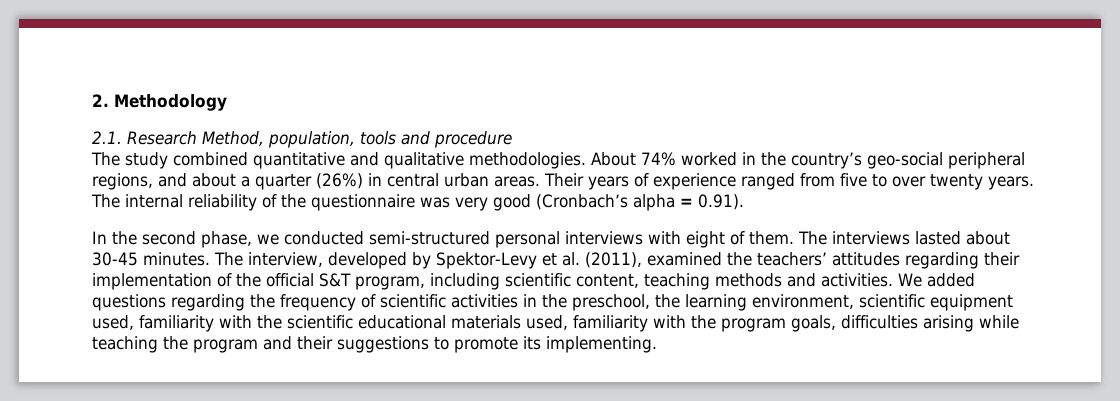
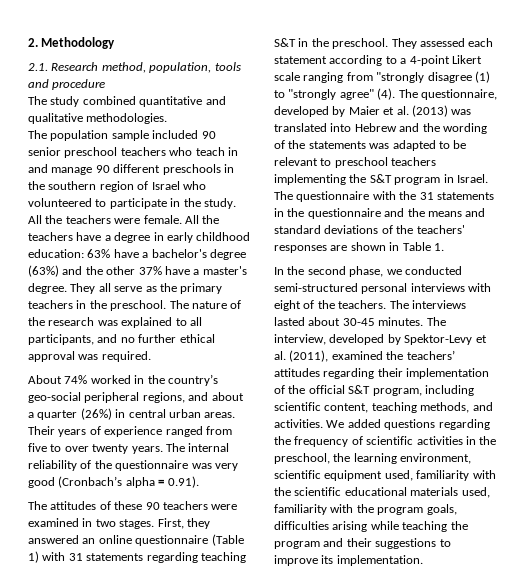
- 2.1. Research Method, population, tools and procedure
+ 2.1. Research method, population, tools and procedure
- The study combined quantitative and qualitative methodologies. About 74% worked in the country’s geo-social peripheral regions, and about a quarter (26%) in central urban areas.
+ The study combined quantitative and qualitative methodologies.
+ The population sample included 90 senior preschool teachers who teach in and manage 90 different preschools in the southern region of Israel who volunteered to participate in the study. All the teachers were female. All the teachers have a degree in early childhood education: 63% have a bachelor's degree (63%) and the other 37% have a master's degree. They all serve as the primary teachers in the preschool. The nature of the research was explained to all participants, and no further ethical approval was required.
+ About 74% worked in the country’s geo-social peripheral regions, and about a quarter (26%) in central urban areas.
+ The attitudes of these 90 teachers were examined in two stages. First, they answered an online questionnaire (Table 1) with 31 statements regarding teaching S&T in the preschool. They assessed each statement according to a 4-point Likert scale ranging from "strongly disagree (1) to "strongly agree" (4). The questionnaire, developed by Maier et al. (2013) was translated into Hebrew and the wording of the statements was adapted to be relevant to preschool teachers implementing the S&T program in Israel. The questionnaire with the 31 statements in the questionnaire and the means and standard deviations of the teachers' responses are shown in Table 1.
- In the second phase, we conducted semi-structured personal interviews with eight of them.
+ In the second phase, we conducted semi-structured personal interviews with eight of the teachers.
- The interview, developed by Spektor-Levy et al. (2011), examined the teachers’ attitudes regarding their implementation of the official S&T program, including scientific content, teaching methods and activities.
+ The interview, developed by Spektor-Levy et al. (2011), examined the teachers’ attitudes regarding their implementation of the official S&T program, including scientific content, teaching methods, and activities.
- We added questions regarding the frequency of scientific activities in the preschool, the learning environment, scientific equipment used, familiarity with the scientific educational materials used, familiarity with the program goals, difficulties arising while teaching the program and their suggestions to promote its implementing.
+ We added questions regarding the frequency of scientific activities in the preschool, the learning environment, scientific equipment used, familiarity with the scientific educational materials used, familiarity with the program goals, difficulties arising while teaching the program and their suggestions to improve its implementation.

